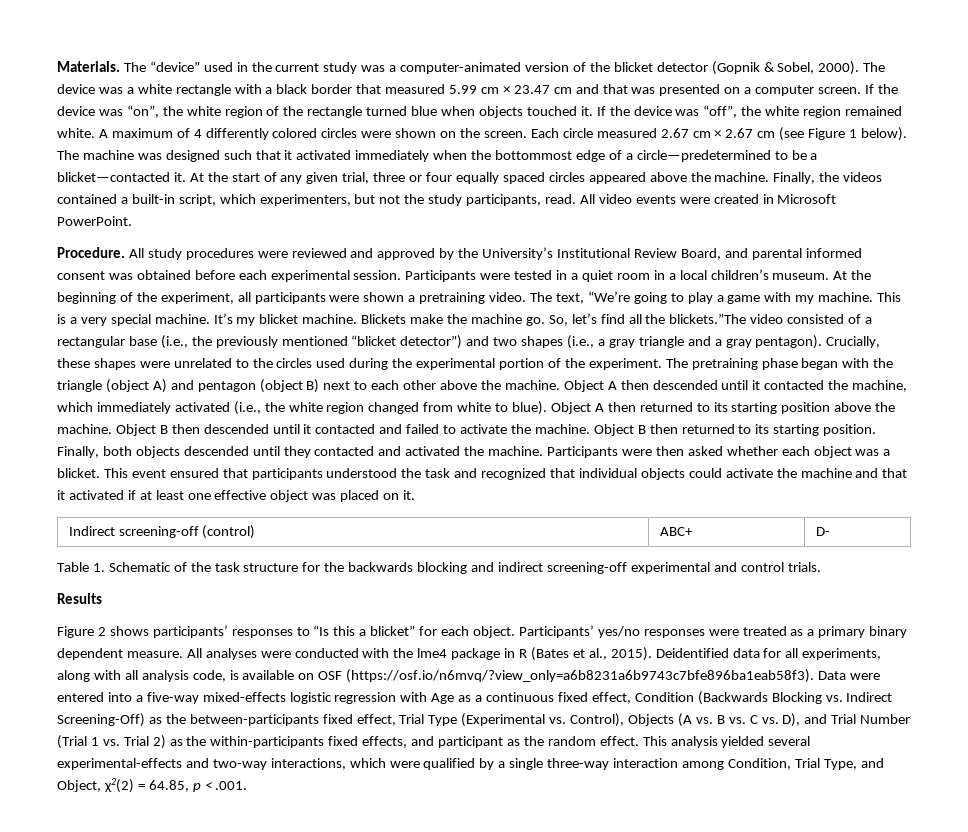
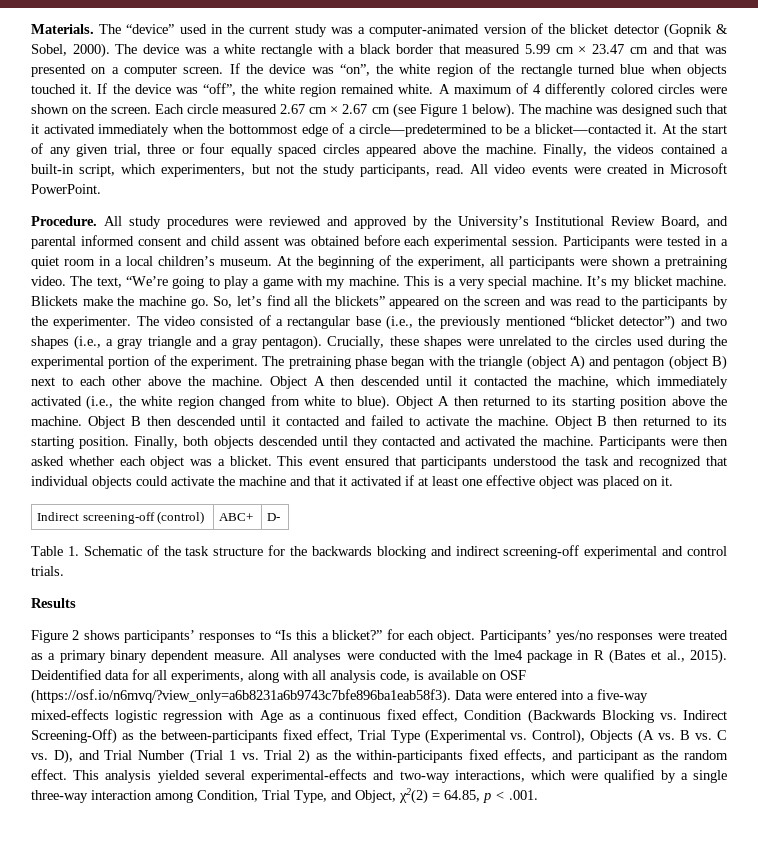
- All study procedures were reviewed and approved by the University’s Institutional Review Board, and parental informed consent was obtained before each experimental session.
+ All study procedures were reviewed and approved by the University’s Institutional Review Board, and parental informed consent and child assent was obtained before each experimental session.
- So, let’s find all the blickets.”The video consisted of a rectangular base (i.e., the previously mentioned “blicket detector”) and two shapes (i.e., a gray triangle and a gray pentagon).
+ So, let’s find all the blickets” appeared on the screen and was read to the participants by the experimenter. The video consisted of a rectangular base (i.e., the previously mentioned “blicket detector”) and two shapes (i.e., a gray triangle and a gray pentagon).
- Figure 2 shows participants’ responses to “Is this a blicket” for each object.
+ Figure 2 shows participants’ responses to “Is this a blicket?” for each object.

